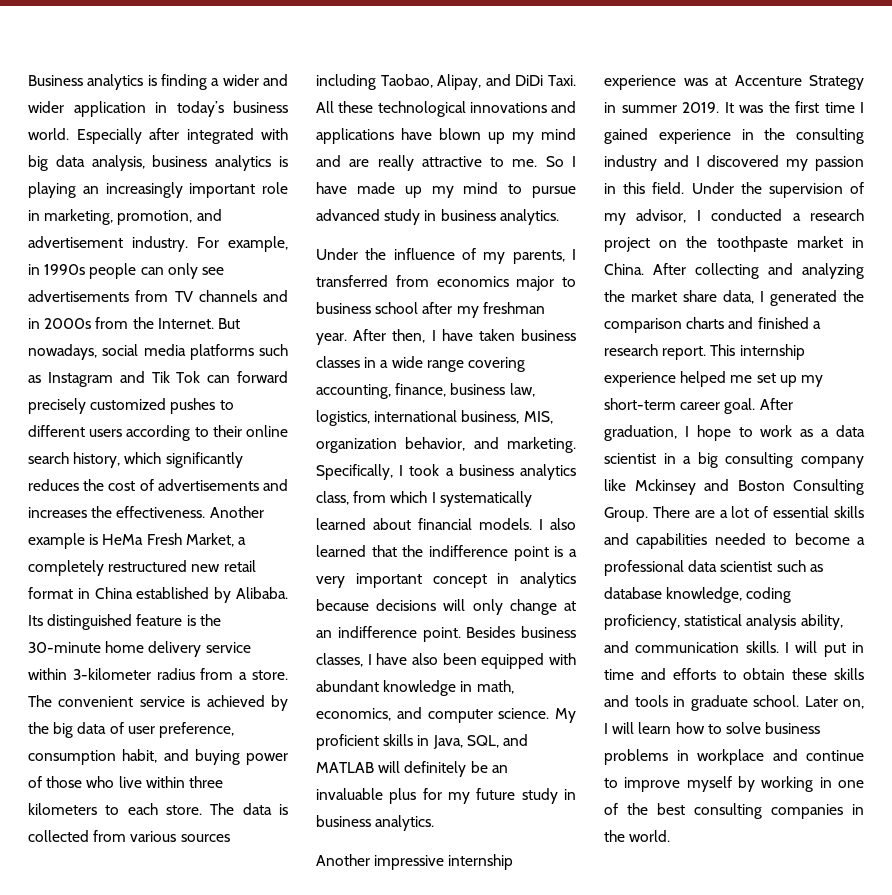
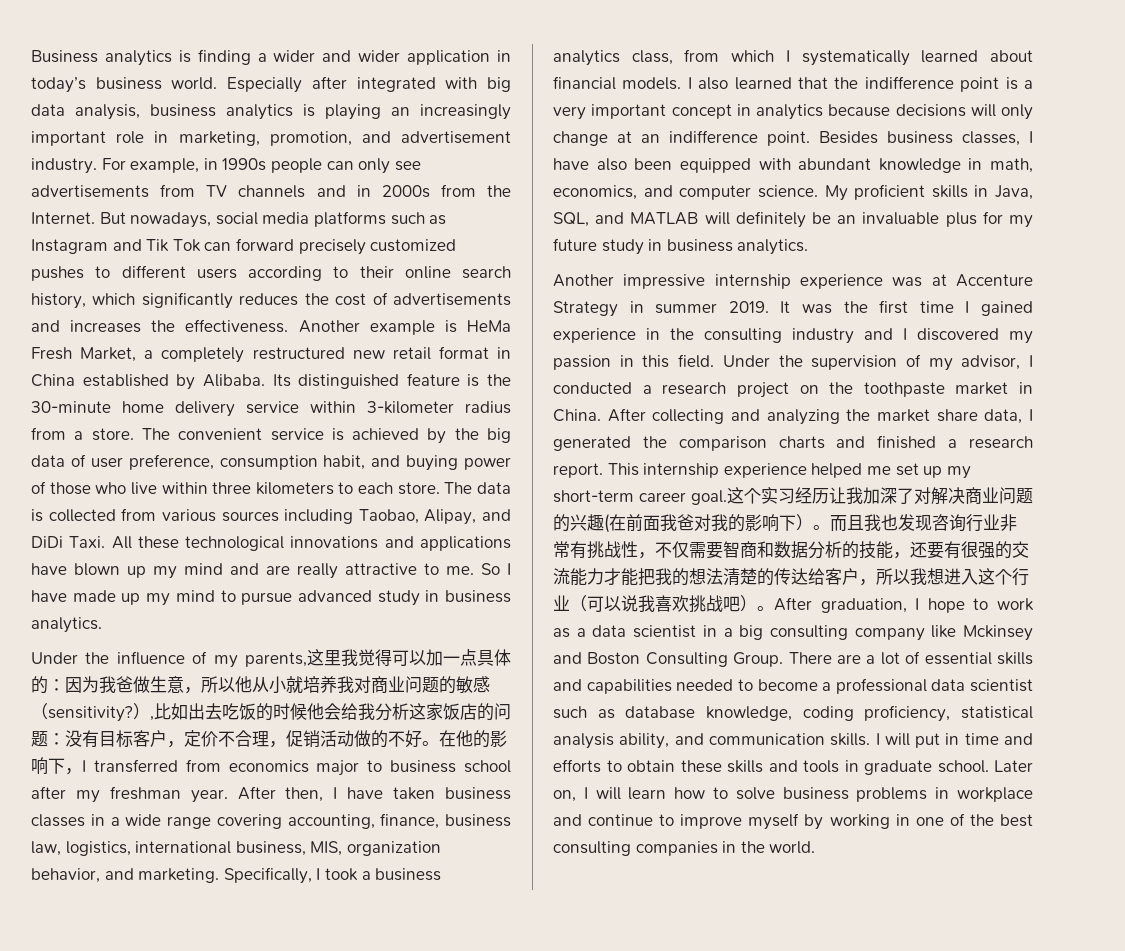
- Under the influence of my parents, I transferred from economics major to business school after my freshman year.
+ Under the influence of my parents,这里我觉得可以加一点具体的：因为我爸做生意，所以他从小就培养我对商业问题的敏感（sensitivity?）,比如出去吃饭的时候他会给我分析这家饭店的问题：没有目标客户，定价不合理，促销活动做的不好。在他的影响下，I transferred from economics major to business school after my freshman year.
+ 这个实习经历让我加深了对解决商业问题的兴趣(在前面我爸对我的影响下）。而且我也发现咨询行业非常有挑战性，不仅需要智商和数据分析的技能，还要有很强的交流能力才能把我的想法清楚的传达给客户，所以我想进入这个行业（可以说我喜欢挑战吧）。

